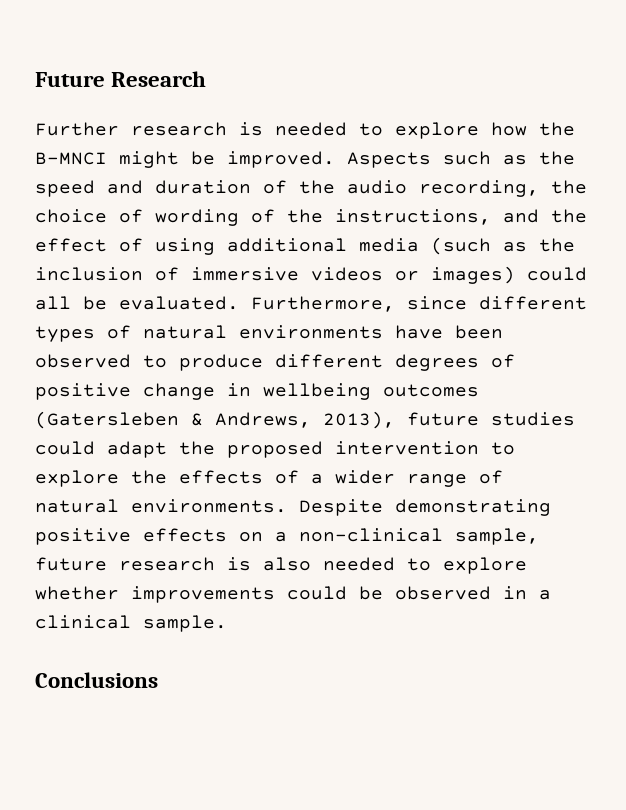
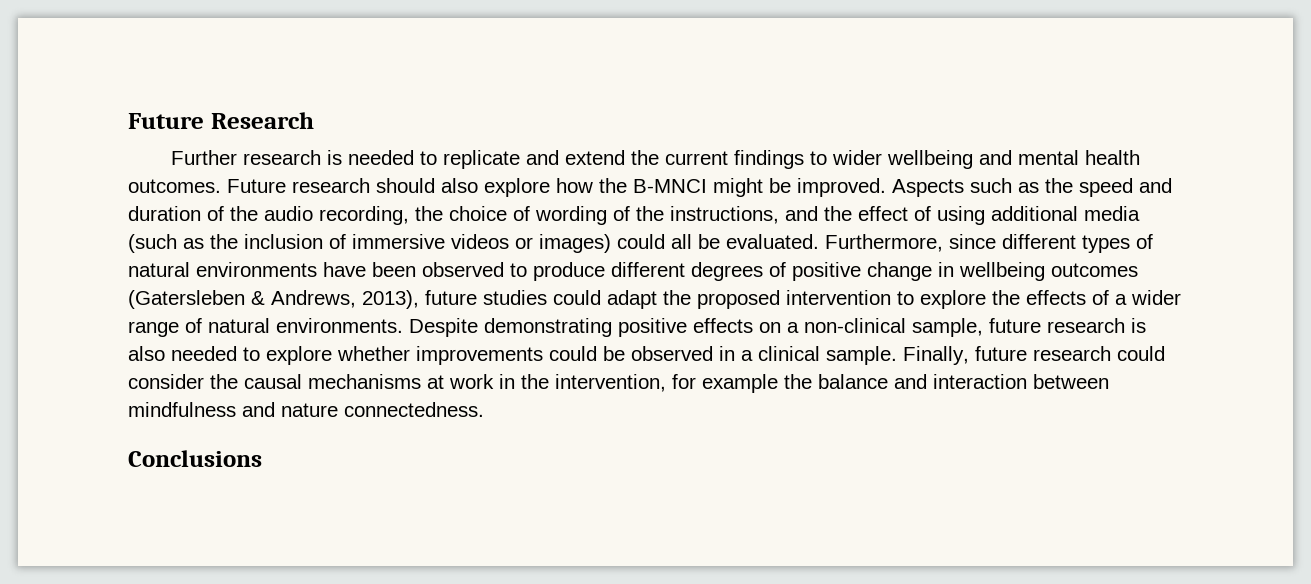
- Further research is needed to explore how the B-MNCI might be improved.
+ Further research is needed to replicate and extend the current findings to wider wellbeing and mental health outcomes. Future research should also explore how the B-MNCI might be improved.
+ Finally, future research could consider the causal mechanisms at work in the intervention, for example the balance and interaction between mindfulness and nature connectedness.

